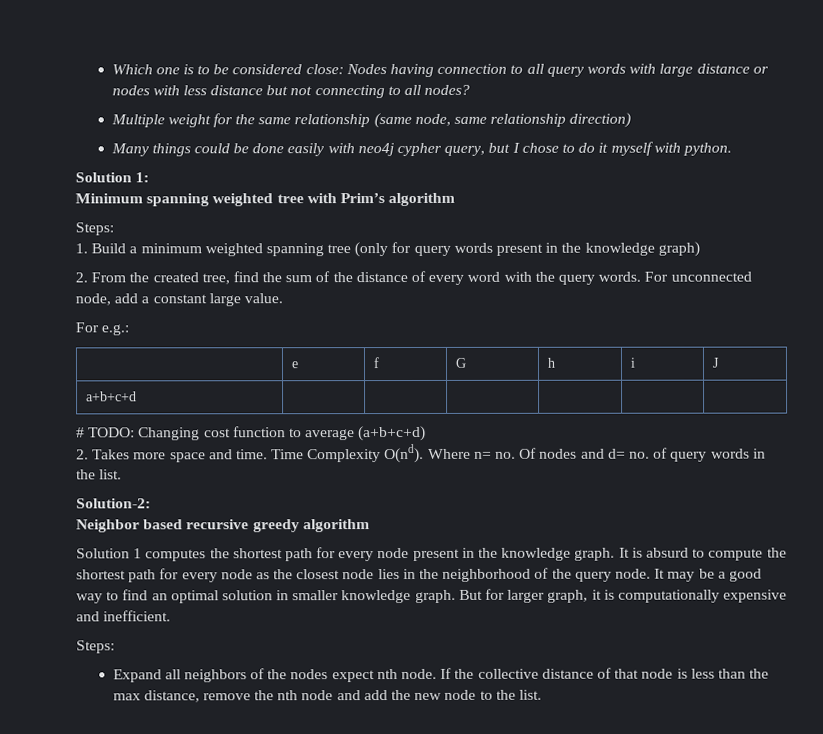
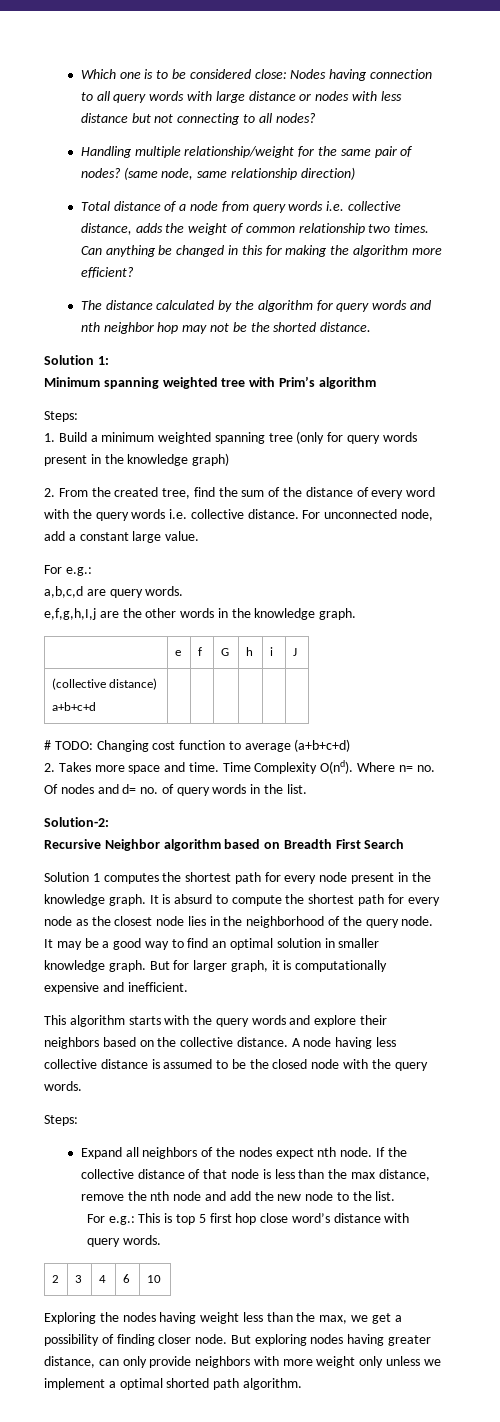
- Multiple weight for the same relationship (same node, same relationship direction)
+ Handling multiple relationship/weight for the same pair of nodes? (same node, same relationship direction)
- Many things could be done easily with neo4j cypher query, but I chose to do it myself with python.
+ Total distance of a node from query words i.e. collective distance, adds the weight of common relationship two times. Can anything be changed in this for making the algorithm more efficient?
+ The distance calculated by the algorithm for query words and nth neighbor hop may not be the shorted distance.
- 2. From the created tree, find the sum of the distance of every word with the query words.
+ 2. From the created tree, find the sum of the distance of every word with the query words i.e. collective distance.
+ a,b,c,d are query words.
+ e,f,g,h,I,j are the other words in the knowledge graph.
+ (collective distance)
- Neighbor based recursive greedy algorithm
+ Recursive Neighbor algorithm based on Breadth First Search
+ This algorithm starts with the query words and explore their neighbors based on the collective distance. A node having less collective distance is assumed to be the closed node with the query words.
+ For e.g.: This is top 5 first hop close word’s distance with query words.
+ 2 | 3 | 4 | 6 | 10
+ Exploring the nodes having weight less than the max, we get a possibility of finding closer node. But exploring nodes having greater distance, can only provide neighbors with more weight only unless we implement a optimal shorted path algorithm.

